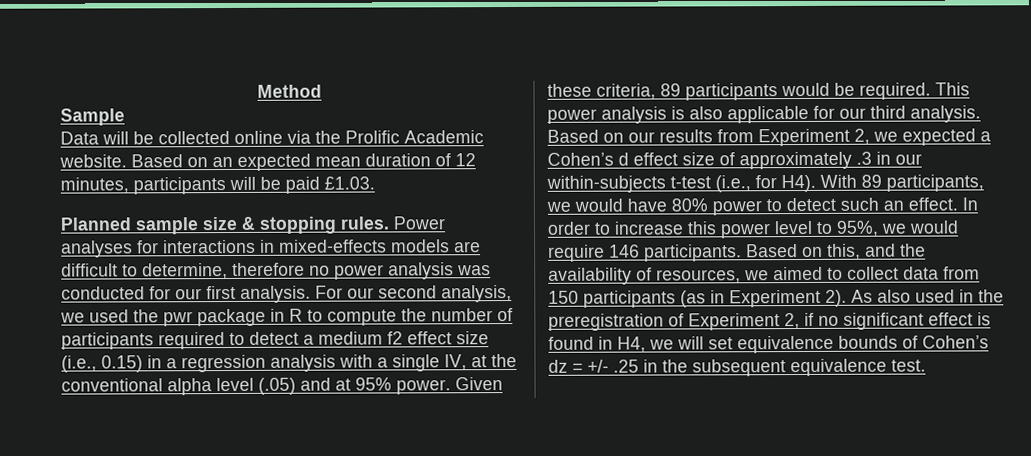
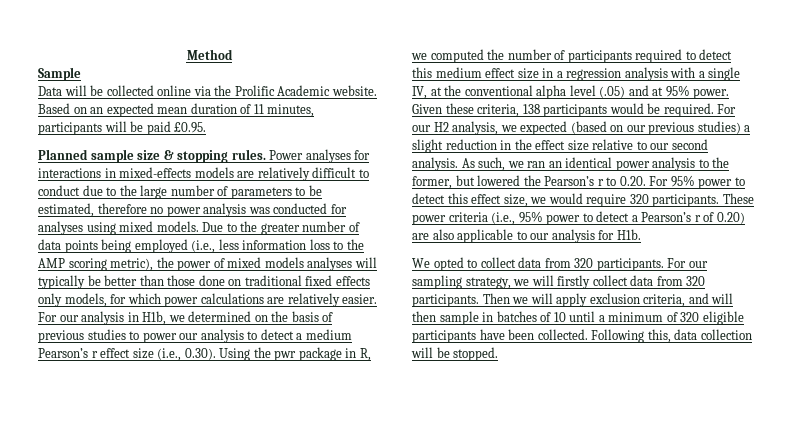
- Based on an expected mean duration of 12 minutes, participants will be paid £1.03.
+ Based on an expected mean duration of 11 minutes, participants will be paid £0.95.
- Power analyses for interactions in mixed-effects models are difficult to determine, therefore no power analysis was conducted for our first analysis. For our second analysis, we used the pwr package in R to compute the number of participants required to detect a medium f2 effect size (i.e., 0.15) in a regression analysis with a single IV, at the conventional alpha level (.05) and at 95% power.
+ Power analyses for interactions in mixed-effects models are relatively difficult to conduct due to the large number of parameters to be estimated, therefore no power analysis was conducted for analyses using mixed models. Due to the greater number of data points being employed (i.e., less information loss to the AMP scoring metric), the power of mixed models analyses will typically be better than those done on traditional fixed effects only models, for which power calculations are relatively easier. For our analysis in H1b, we determined on the basis of previous studies to power our analysis to detect a medium Pearson’s r effect size (i.e., 0.30). Using the pwr package in R, we computed the number of participants required to detect this medium effect size in a regression analysis with a single IV, at the conventional alpha level (.05) and at 95% power.
- Given these criteria, 89 participants would be required.
+ Given these criteria, 138 participants would be required.
- This power analysis is also applicable for our third analysis. Based on our results from Experiment 2, we expected a Cohen’s d effect size of approximately .3 in our within-subjects t-test (i.e., for H4). With 89 participants, we would have 80% power to detect such an effect. In order to increase this power level to 95%, we would require 146 participants. Based on this, and the availability of resources, we aimed to collect data from 150 participants (as in Experiment 2). As also used in the preregistration of Experiment 2, if no significant effect is found in H4, we will set equivalence bounds of Cohen’s dz = +/- .25 in the subsequent equivalence test.
+ For our H2 analysis, we expected (based on our previous studies) a slight reduction in the effect size relative to our second analysis. As such, we ran an identical power analysis to the former, but lowered the Pearson’s r to 0.20. For 95% power to detect this effect size, we would require 320 participants. These power criteria (i.e., 95% power to detect a Pearson’s r of 0.20) are also applicable to our analysis for H1b.
+ We opted to collect data from 320 participants. For our sampling strategy, we will firstly collect data from 320 participants. Then we will apply exclusion criteria, and will then sample in batches of 10 until a minimum of 320 eligible participants have been collected. Following this, data collection will be stopped.

